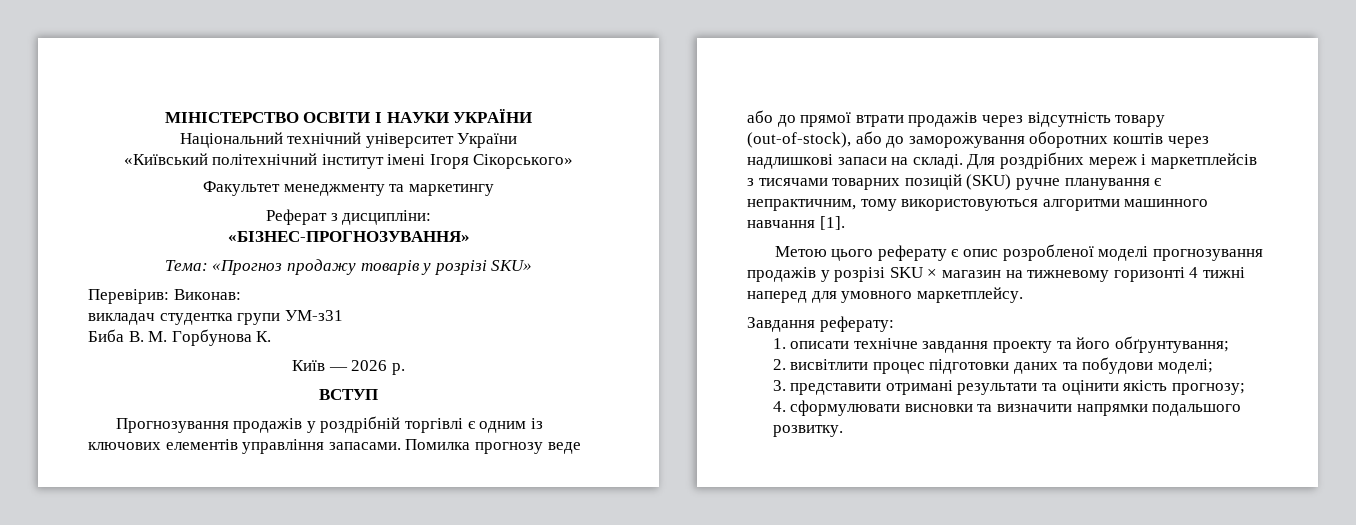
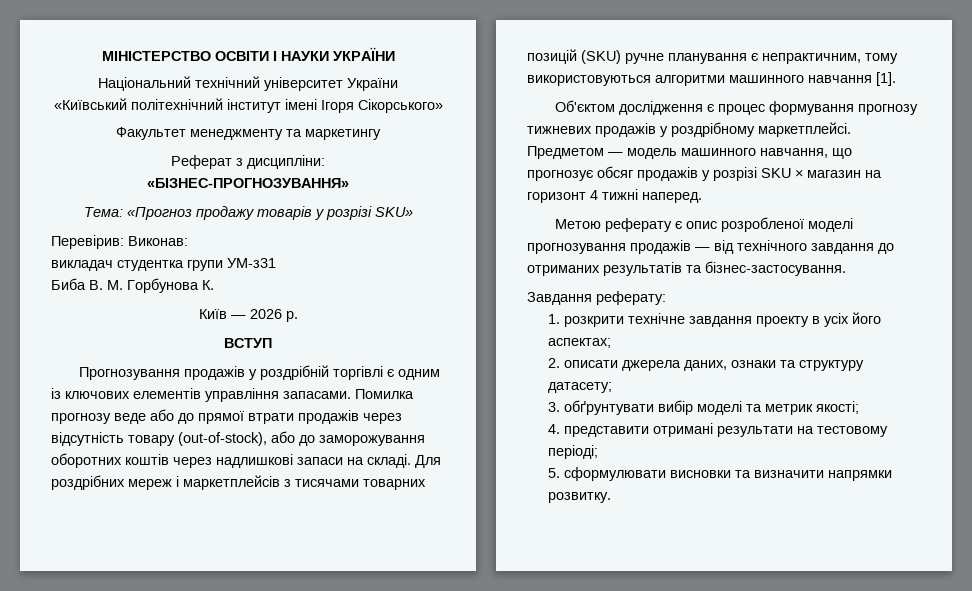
+ Об'єктом дослідження є процес формування прогнозу тижневих продажів у роздрібному маркетплейсі. Предметом — модель машинного навчання, що прогнозує обсяг продажів у розрізі SKU × магазин на горизонт 4 тижні наперед.
- Метою цього реферату є опис розробленої моделі прогнозування продажів у розрізі SKU × магазин на тижневому горизонті 4 тижні наперед для умовного маркетплейсу.
+ Метою реферату є опис розробленої моделі прогнозування продажів — від технічного завдання до отриманих результатів та бізнес-застосування.
- 1. описати технічне завдання проекту та його обґрунтування;
- 2. висвітлити процес підготовки даних та побудови моделі;
- 3. представити отримані результати та оцінити якість прогнозу;
- 4. сформулювати висновки та визначити напрямки подальшого розвитку.
+ 1. розкрити технічне завдання проекту в усіх його аспектах;
+ 2. описати джерела даних, ознаки та структуру датасету;
+ 3. обґрунтувати вибір моделі та метрик якості;
+ 4. представити отримані результати на тестовому періоді;
+ 5. сформулювати висновки та визначити напрямки розвитку.

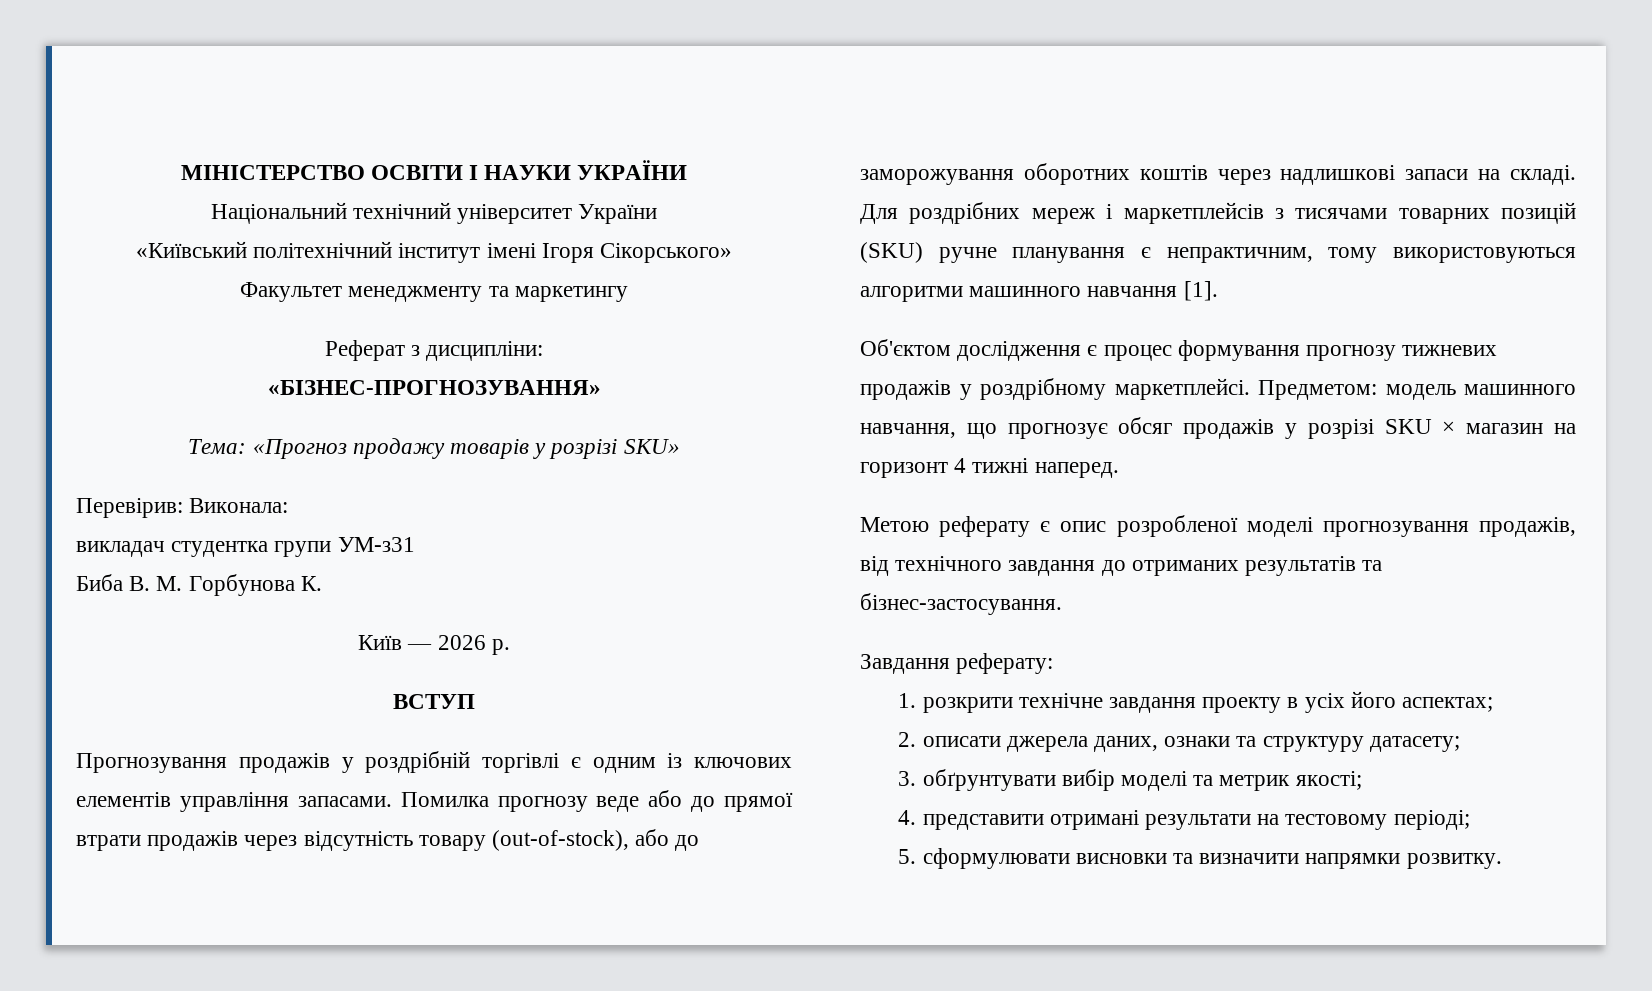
- Перевірив: Виконав:
+ Перевірив: Виконала:
- Предметом — модель машинного навчання, що прогнозує обсяг продажів у розрізі SKU × магазин на горизонт 4 тижні наперед.
+ Предметом: модель машинного навчання, що прогнозує обсяг продажів у розрізі SKU × магазин на горизонт 4 тижні наперед.
- Метою реферату є опис розробленої моделі прогнозування продажів — від технічного завдання до отриманих результатів та бізнес-застосування.
+ Метою реферату є опис розробленої моделі прогнозування продажів, від технічного завдання до отриманих результатів та бізнес-застосування.

